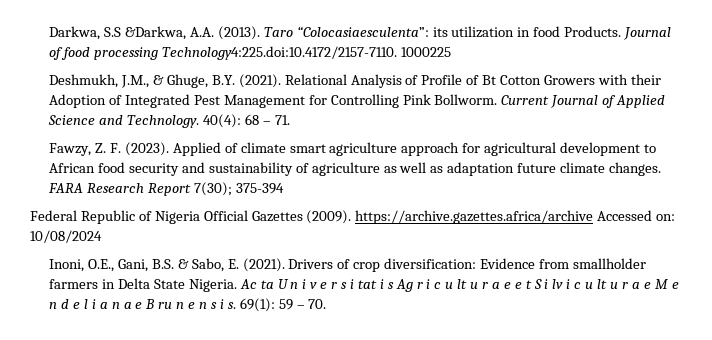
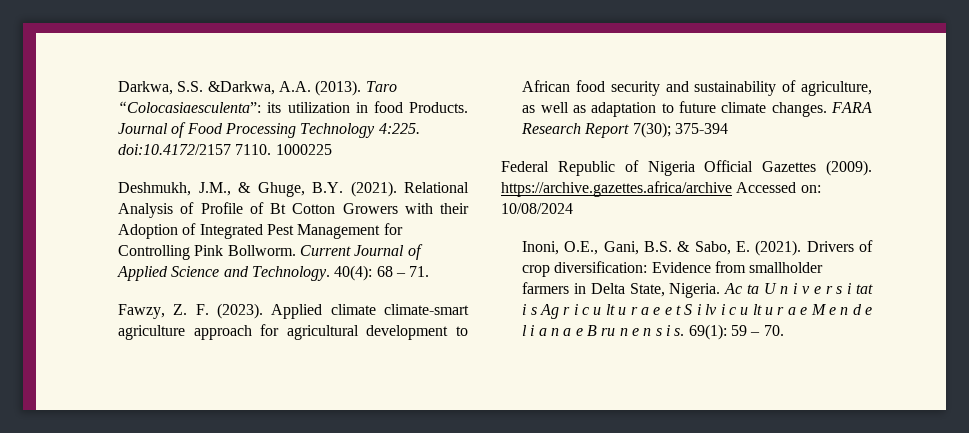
- Darkwa, S.S &Darkwa, A.A. (2013).
+ Darkwa, S.S. &Darkwa, A.A. (2013).
- Journal of food processing Technology4:225.doi:10.4172/2157-7110. 1000225
+ Journal of Food Processing Technology 4:225. doi:10.4172/2157 7110. 1000225
- Applied of climate smart agriculture approach for agricultural development to African food security and sustainability of agriculture as well as adaptation future climate changes.
+ Applied climate climate-smart agriculture approach for agricultural development to African food security and sustainability of agriculture, as well as adaptation to future climate changes.
- Drivers of crop diversification: Evidence from smallholder farmers in Delta State Nigeria.
+ Drivers of crop diversification: Evidence from smallholder farmers in Delta State, Nigeria.

